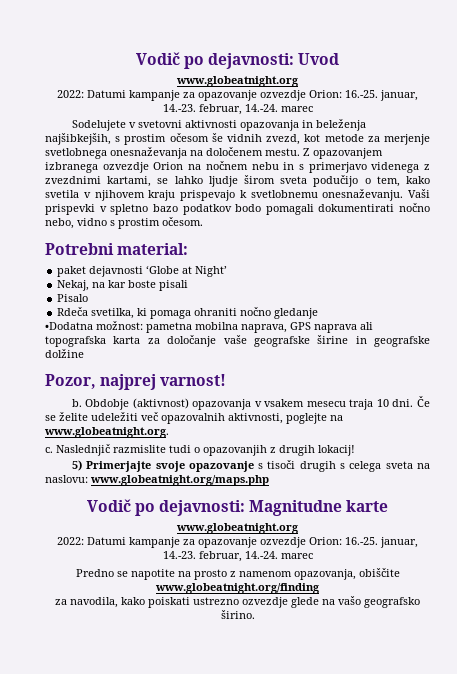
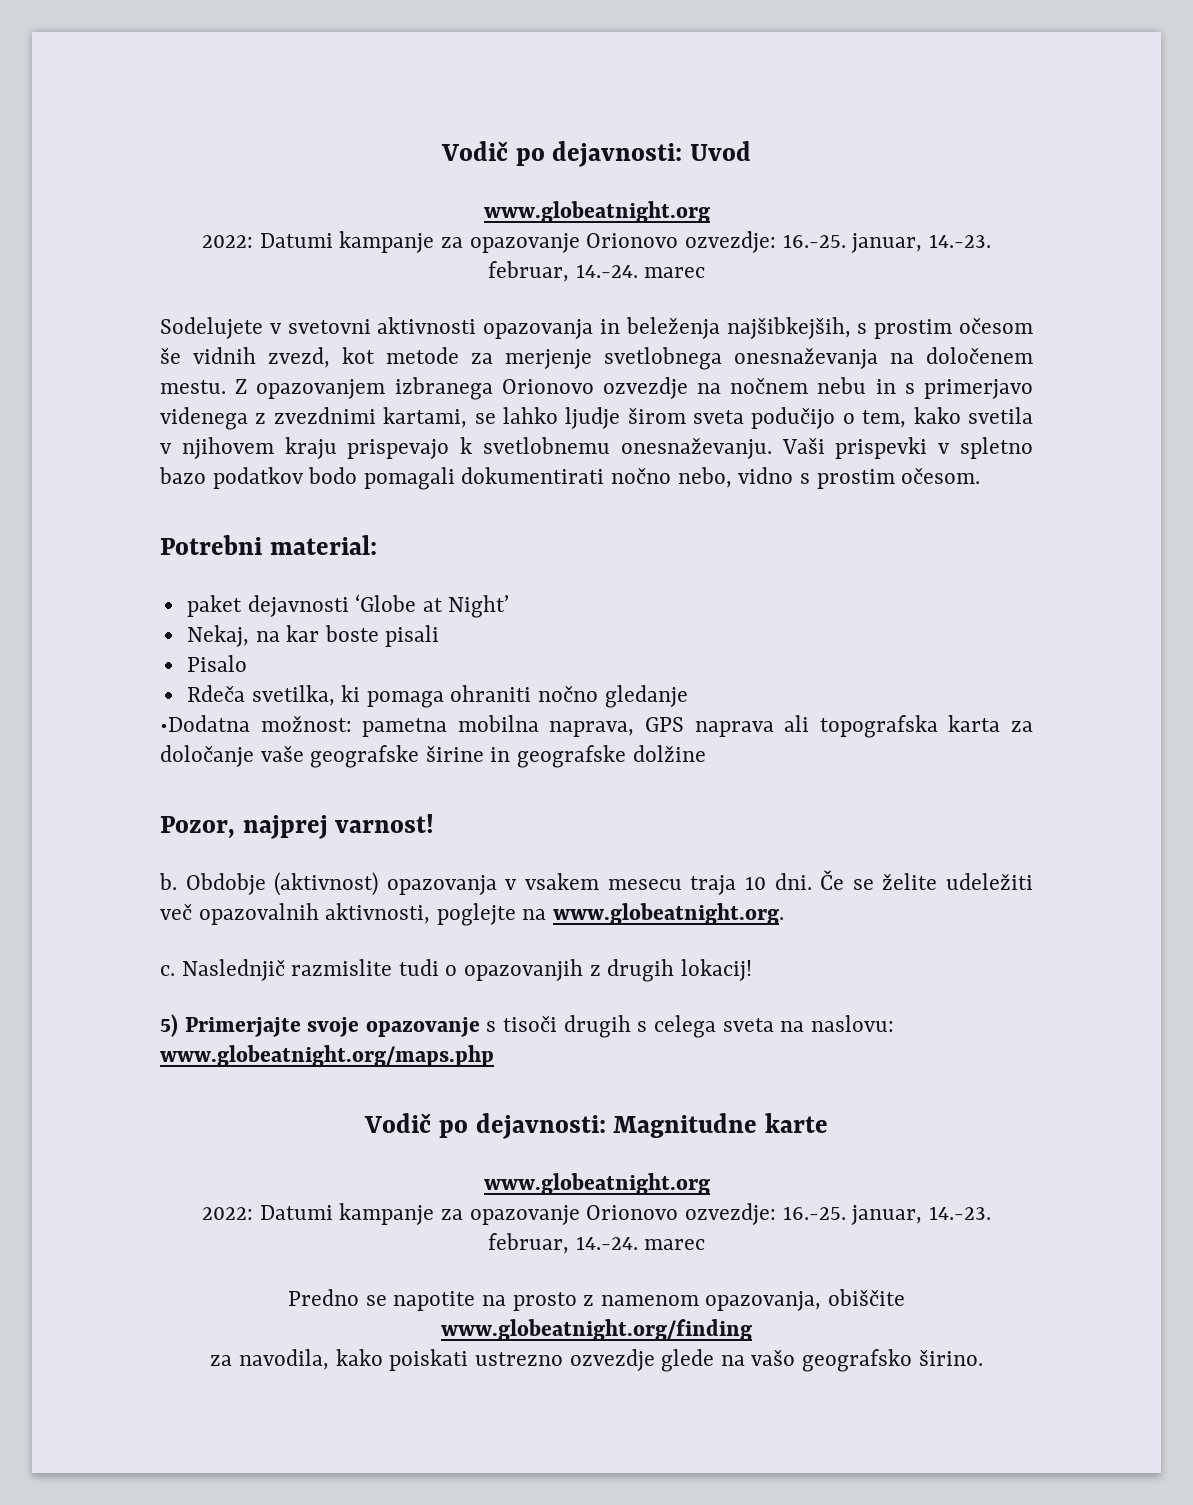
  Vodič po dejavnosti: Uvod
  www.globeatnight.org
- 2022: Datumi kampanje za opazovanje ozvezdje Orion: 16.-25. januar, 14.-23. februar, 14.-24. marec
+ 2022: Datumi kampanje za opazovanje Orionovo ozvezdje: 16.-25. januar, 14.-23. februar, 14.-24. marec
- Z opazovanjem izbranega ozvezdje Orion na nočnem nebu in s primerjavo videnega z zvezdnimi kartami, se lahko ljudje širom sveta podučijo o tem, kako svetila v njihovem kraju prispevajo k svetlobnemu onesnaževanju.
+ Z opazovanjem izbranega Orionovo ozvezdje na nočnem nebu in s primerjavo videnega z zvezdnimi kartami, se lahko ljudje širom sveta podučijo o tem, kako svetila v njihovem kraju prispevajo k svetlobnemu onesnaževanju.
  Vodič po dejavnosti: Magnitudne karte
  www.globeatnight.org
- 2022: Datumi kampanje za opazovanje ozvezdje Orion: 16.-25. januar, 14.-23. februar, 14.-24. marec
+ 2022: Datumi kampanje za opazovanje Orionovo ozvezdje: 16.-25. januar, 14.-23. februar, 14.-24. marec

